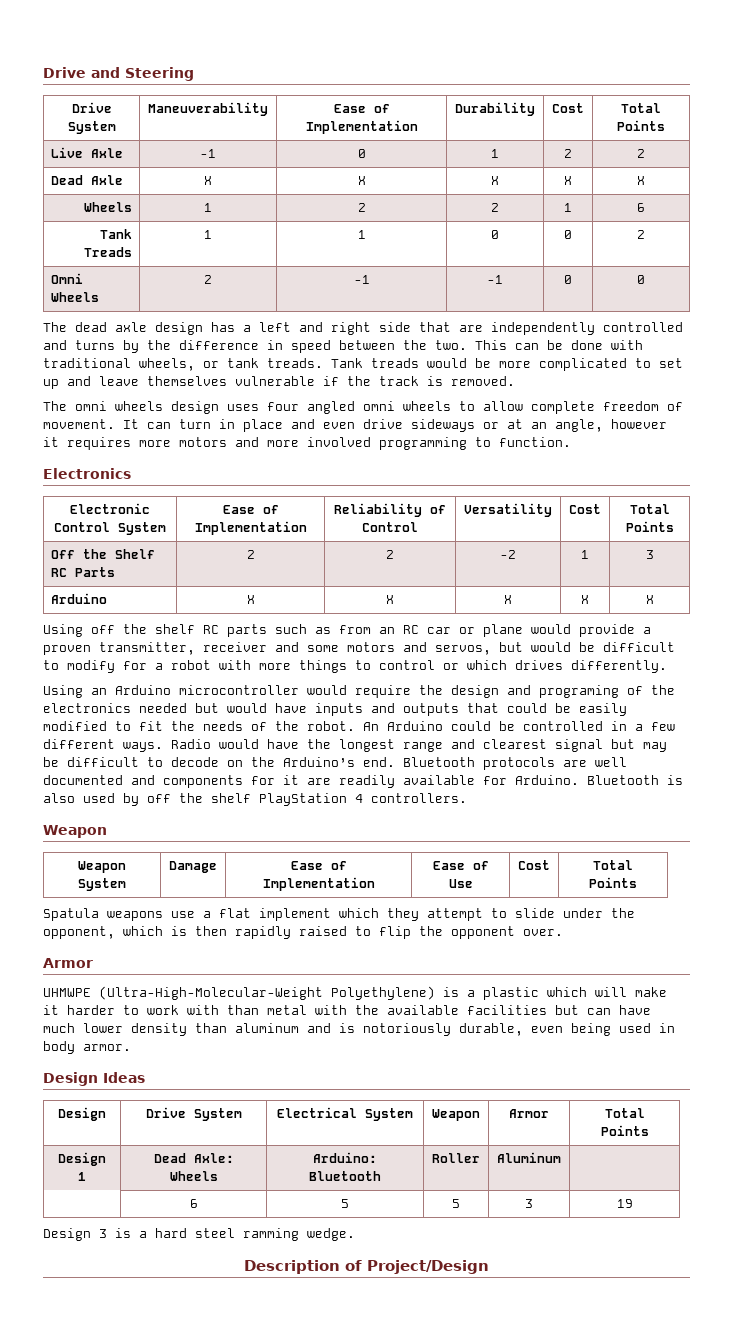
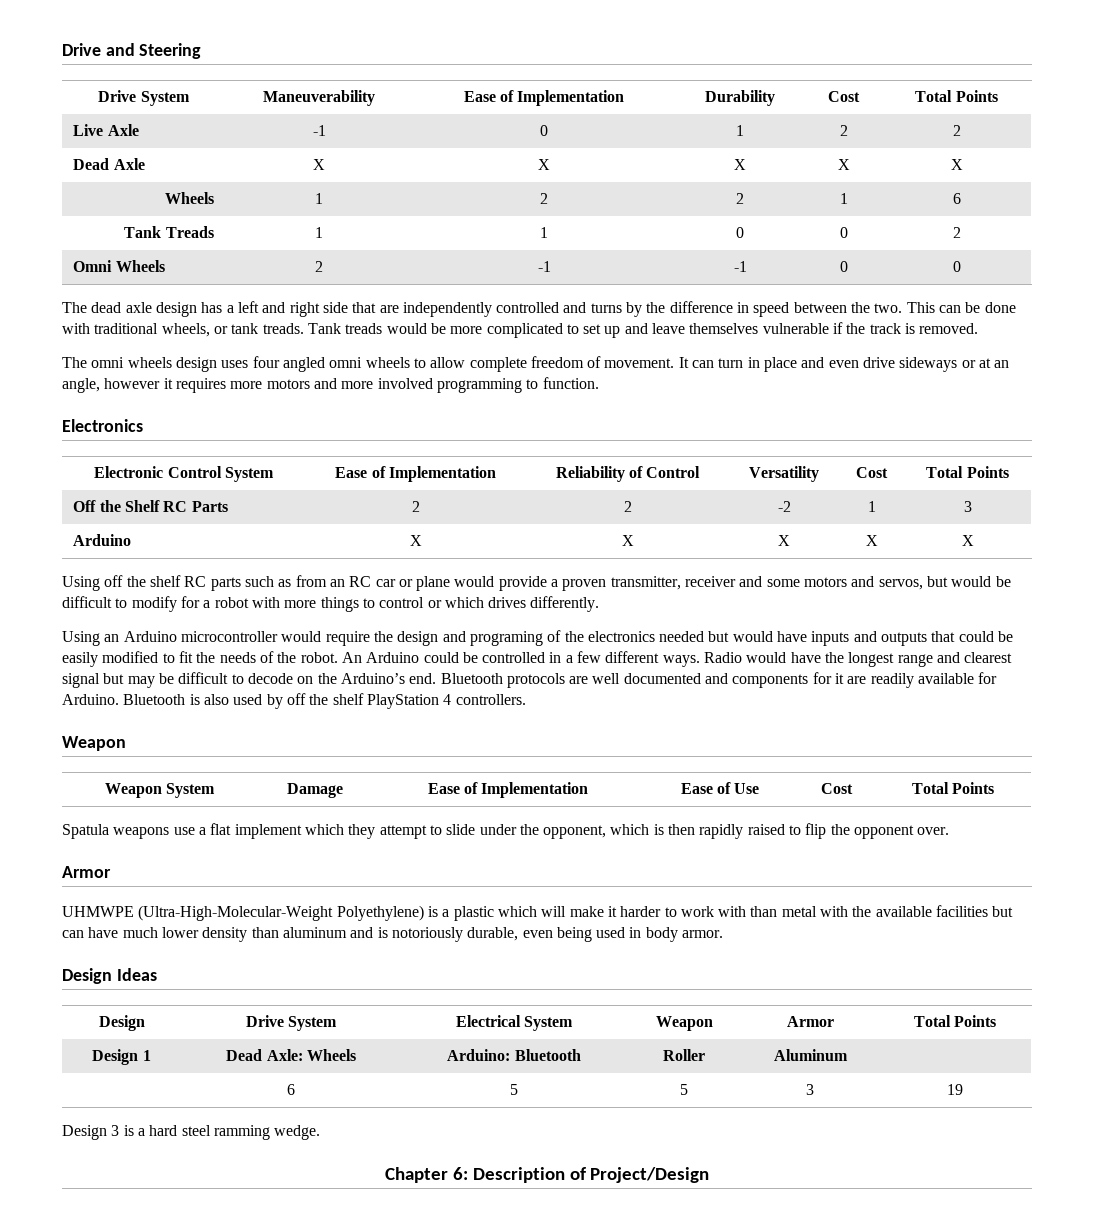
- Description of Project/Design
+ Chapter 6: Description of Project/Design

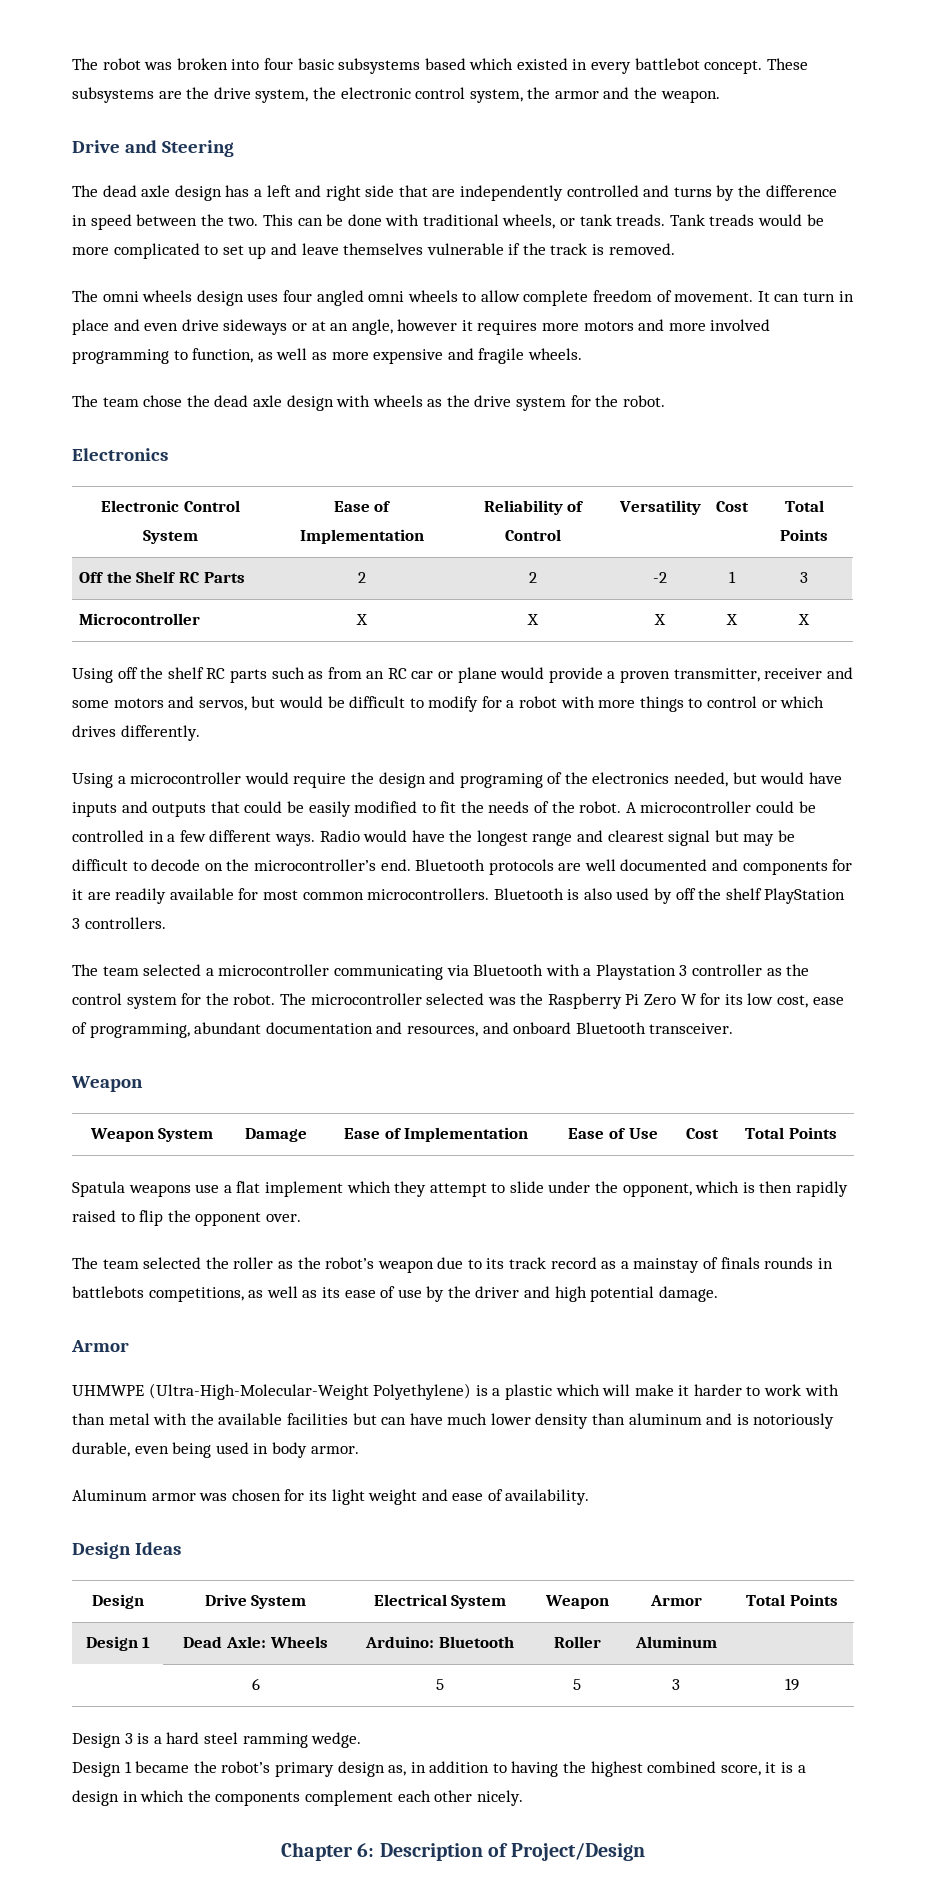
+ The robot was broken into four basic subsystems based which existed in every battlebot concept. These subsystems are the drive system, the electronic control system, the armor and the weapon.
  Drive and Steering
- Drive System | Maneuverability | Ease of Implementation | Durability | Cost | Total Points
- Live Axle | -1 | 0 | 1 | 2 | 2
- Dead Axle | X | X | X | X | X
- Wheels | 1 | 2 | 2 | 1 | 6
- Tank Treads | 1 | 1 | 0 | 0 | 2
- Omni Wheels | 2 | -1 | -1 | 0 | 0
- It can turn in place and even drive sideways or at an angle, however it requires more motors and more involved programming to function.
+ It can turn in place and even drive sideways or at an angle, however it requires more motors and more involved programming to function, as well as more expensive and fragile wheels.
+ The team chose the dead axle design with wheels as the drive system for the robot.
- Arduino | X | X | X | X | X
+ Microcontroller | X | X | X | X | X
- Using an Arduino microcontroller would require the design and programing of the electronics needed but would have inputs and outputs that could be easily modified to fit the needs of the robot.
+ Using a microcontroller would require the design and programing of the electronics needed, but would have inputs and outputs that could be easily modified to fit the needs of the robot.
- An Arduino could be controlled in a few different ways.
+ A microcontroller could be controlled in a few different ways.
- Radio would have the longest range and clearest signal but may be difficult to decode on the Arduino’s end.
+ Radio would have the longest range and clearest signal but may be difficult to decode on the microcontroller’s end.
- Bluetooth protocols are well documented and components for it are readily available for Arduino.
+ Bluetooth protocols are well documented and components for it are readily available for most common microcontrollers.
- Bluetooth is also used by off the shelf PlayStation 4 controllers.
+ Bluetooth is also used by off the shelf PlayStation 3 controllers.
+ The team selected a microcontroller communicating via Bluetooth with a Playstation 3 controller as the control system for the robot. The microcontroller selected was the Raspberry Pi Zero W for its low cost, ease of programming, abundant documentation and resources, and onboard Bluetooth transceiver.
+ The team selected the roller as the robot’s weapon due to its track record as a mainstay of finals rounds in battlebots competitions, as well as its ease of use by the driver and high potential damage.
+ Aluminum armor was chosen for its light weight and ease of availability.
+ Design 1 became the robot’s primary design as, in addition to having the highest combined score, it is a design in which the components complement each other nicely.

